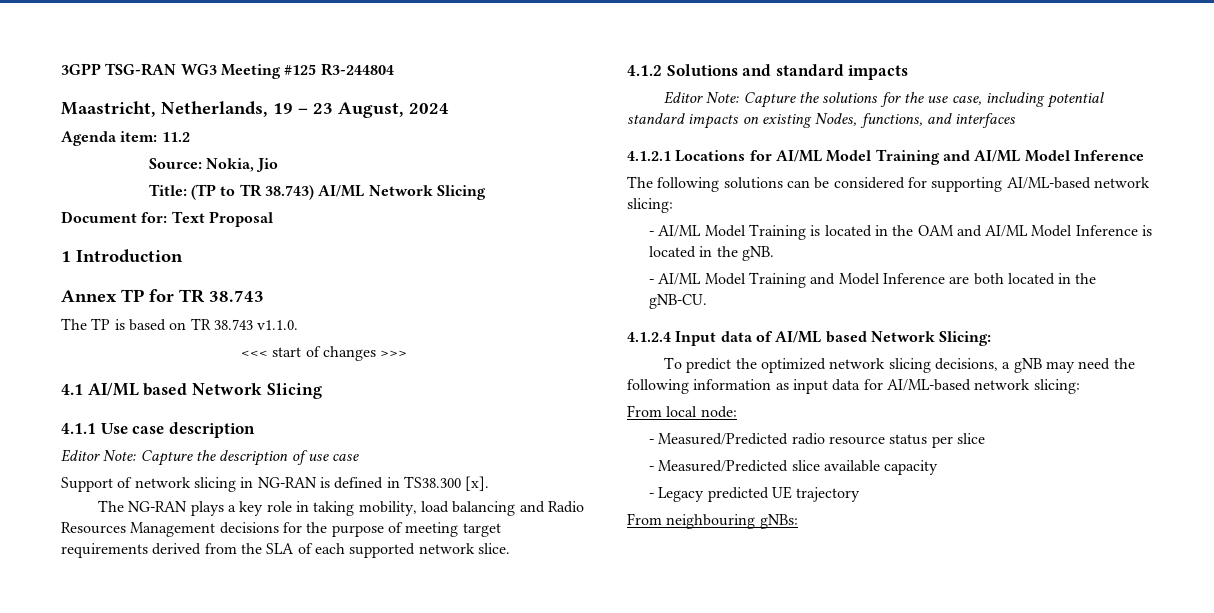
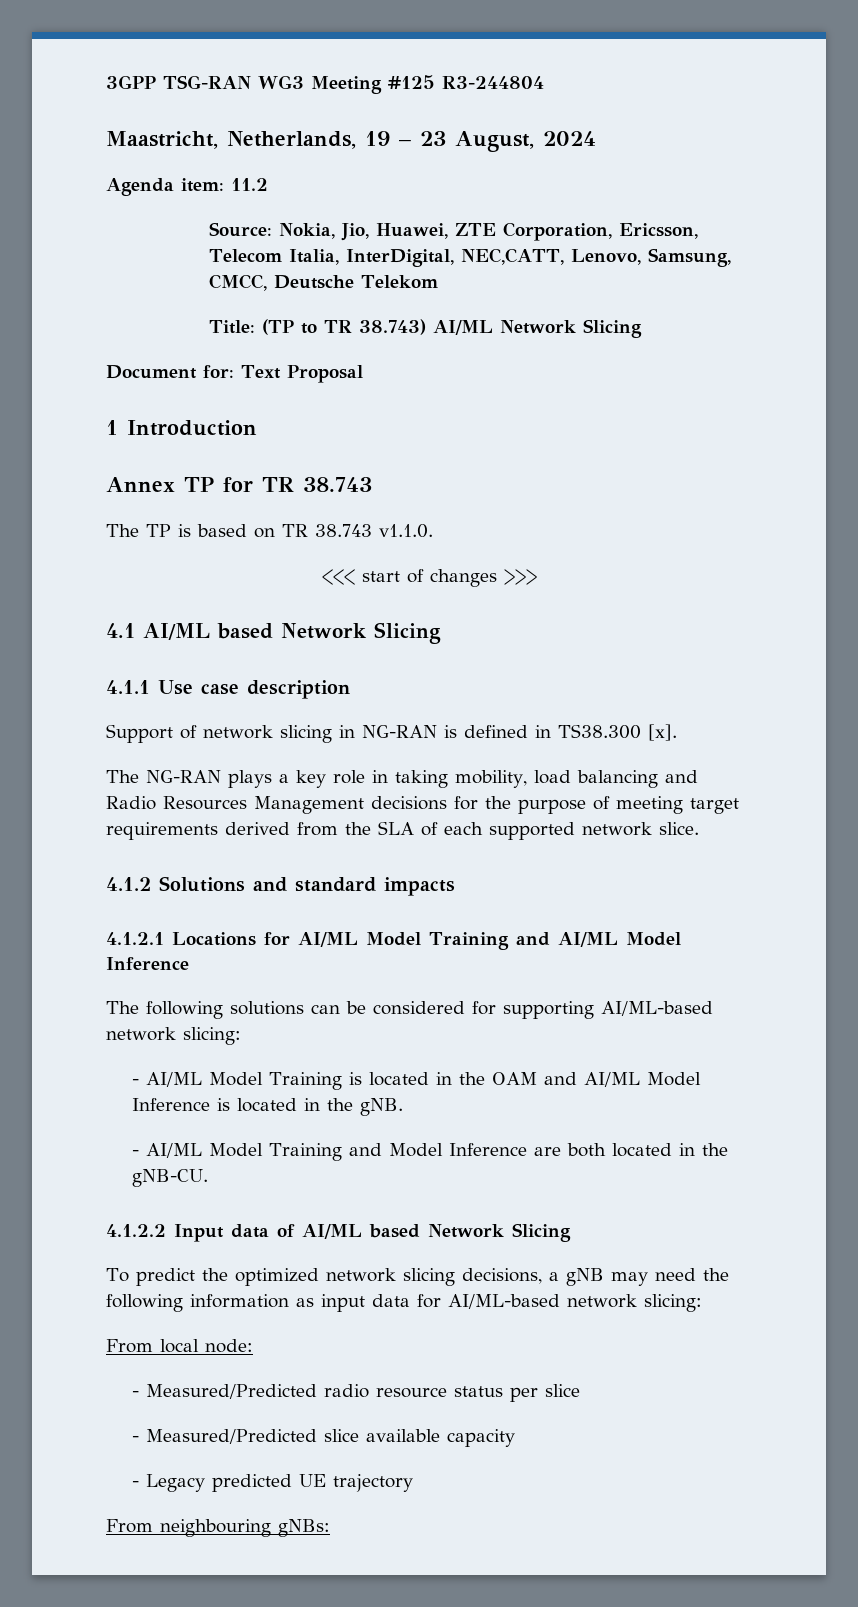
- Source: Nokia, Jio
+ Source: Nokia, Jio, Huawei, ZTE Corporation, Ericsson, Telecom Italia, InterDigital, NEC,CATT, Lenovo, Samsung, CMCC, Deutsche Telekom
- Editor Note: Capture the description of use case
- Editor Note: Capture the solutions for the use case, including potential standard impacts on existing Nodes, functions, and interfaces
- 4.1.2.4 Input data of AI/ML based Network Slicing:
+ 4.1.2.2 Input data of AI/ML based Network Slicing

